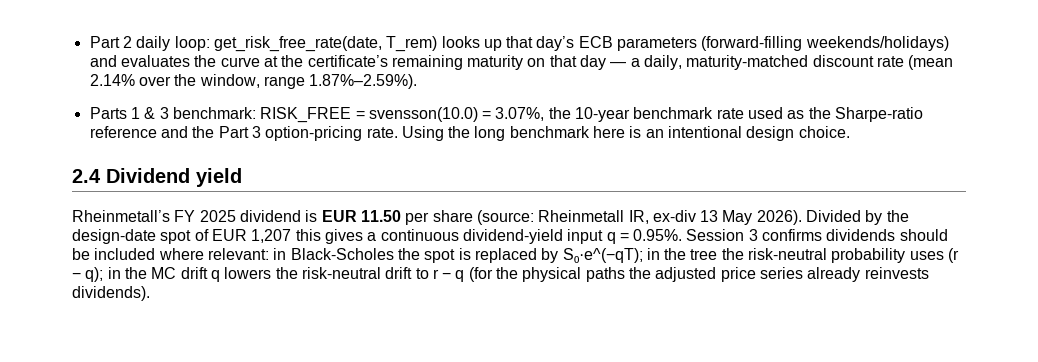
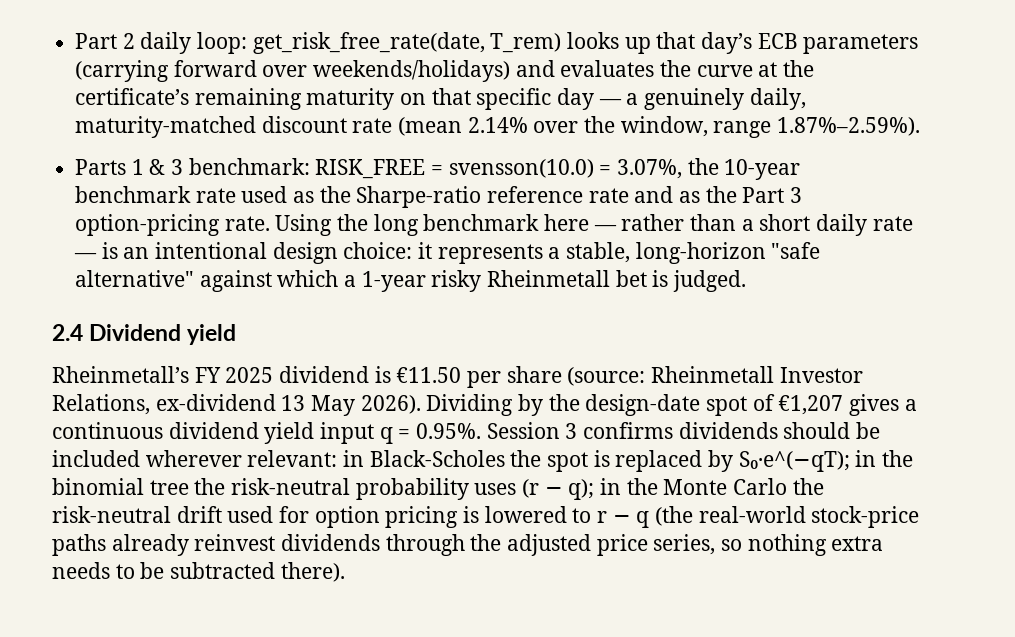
- Part 2 daily loop: get_risk_free_rate(date, T_rem) looks up that day’s ECB parameters (forward-filling weekends/holidays) and evaluates the curve at the certificate’s remaining maturity on that day — a daily, maturity-matched discount rate (mean 2.14% over the window, range 1.87%–2.59%).
+ Part 2 daily loop: get_risk_free_rate(date, T_rem) looks up that day’s ECB parameters (carrying forward over weekends/holidays) and evaluates the curve at the certificate’s remaining maturity on that specific day — a genuinely daily, maturity-matched discount rate (mean 2.14% over the window, range 1.87%–2.59%).
- Parts 1 & 3 benchmark: RISK_FREE = svensson(10.0) = 3.07%, the 10-year benchmark rate used as the Sharpe-ratio reference and the Part 3 option-pricing rate.
+ Parts 1 & 3 benchmark: RISK_FREE = svensson(10.0) = 3.07%, the 10-year benchmark rate used as the Sharpe-ratio reference rate and as the Part 3 option-pricing rate.
- Using the long benchmark here is an intentional design choice.
+ Using the long benchmark here — rather than a short daily rate — is an intentional design choice: it represents a stable, long-horizon "safe alternative" against which a 1-year risky Rheinmetall bet is judged.
- Rheinmetall’s FY 2025 dividend is EUR 11.50 per share (source: Rheinmetall IR, ex-div 13 May 2026).
+ Rheinmetall’s FY 2025 dividend is €11.50 per share (source: Rheinmetall Investor Relations, ex-dividend 13 May 2026).
- Divided by the design-date spot of EUR 1,207 this gives a continuous dividend-yield input q = 0.95%. Session 3 confirms dividends should be included where relevant: in Black-Scholes the spot is replaced by S₀·e^(−qT); in the tree the risk-neutral probability uses (r − q); in the MC drift q lowers the risk-neutral drift to r − q (for the physical paths the adjusted price series already reinvests dividends).
+ Dividing by the design-date spot of €1,207 gives a continuous dividend yield input q = 0.95%. Session 3 confirms dividends should be included wherever relevant: in Black-Scholes the spot is replaced by S₀·e^(−qT); in the binomial tree the risk-neutral probability uses (r − q); in the Monte Carlo the risk-neutral drift used for option pricing is lowered to r − q (the real-world stock-price paths already reinvest dividends through the adjusted price series, so nothing extra needs to be subtracted there).

